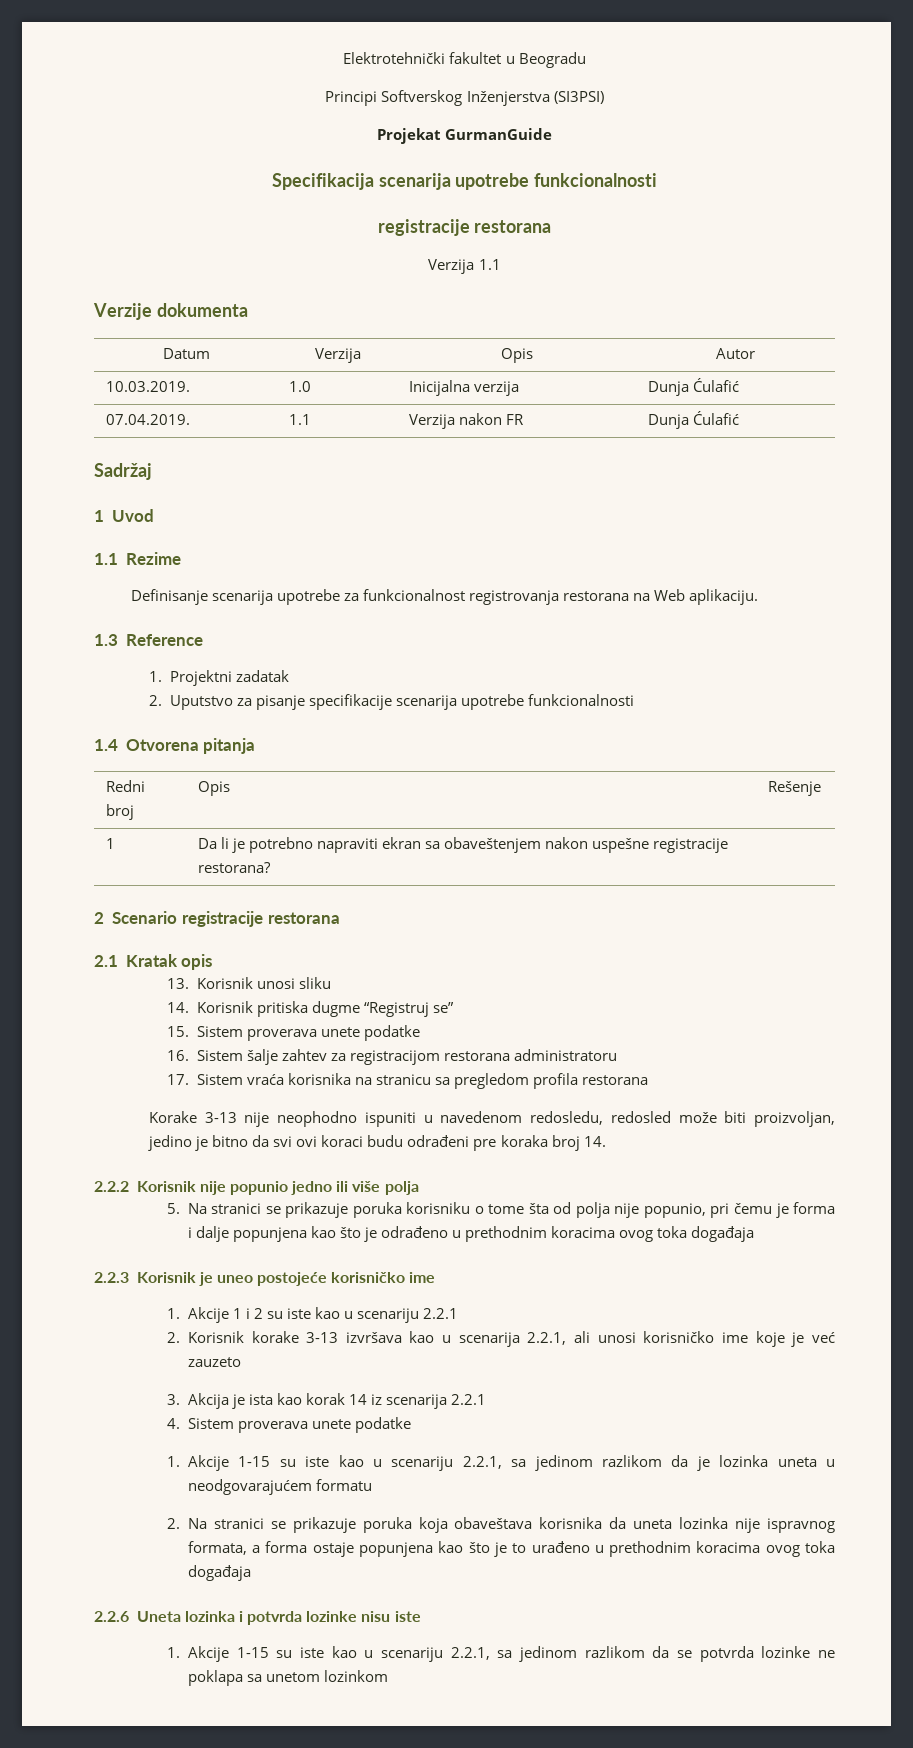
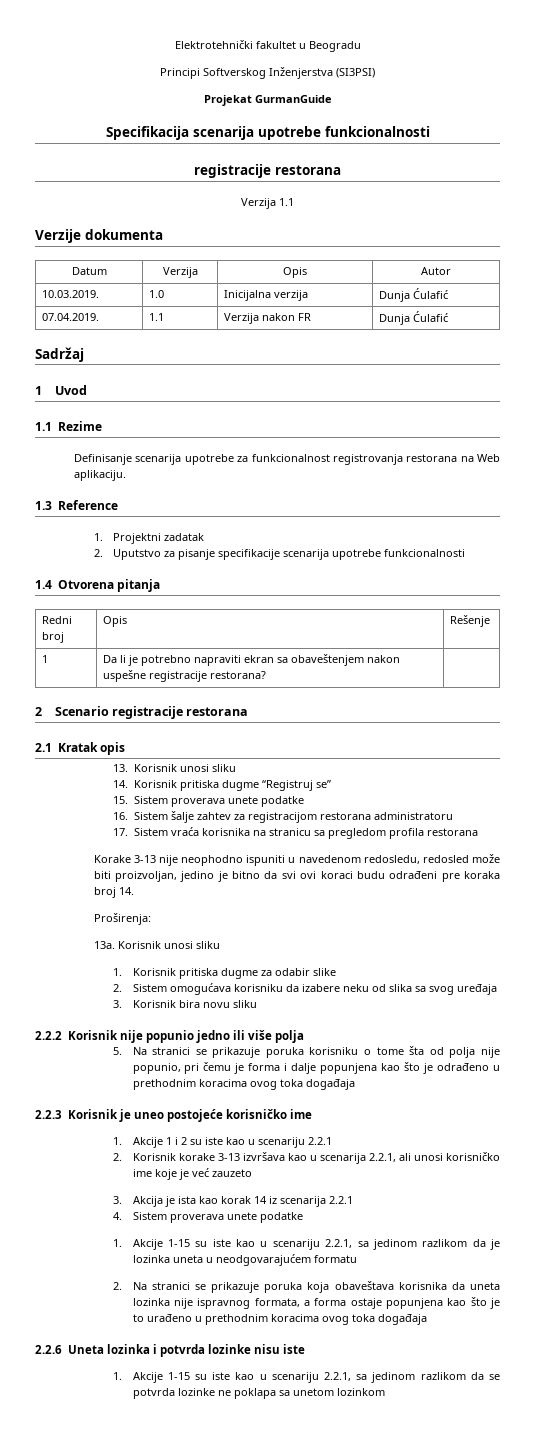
+ Proširenja:
+ 13a. Korisnik unosi sliku
+ 1. Korisnik pritiska dugme za odabir slike
+ 2. Sistem omogućava korisniku da izabere neku od slika sa svog uređaja
+ 3. Korisnik bira novu sliku

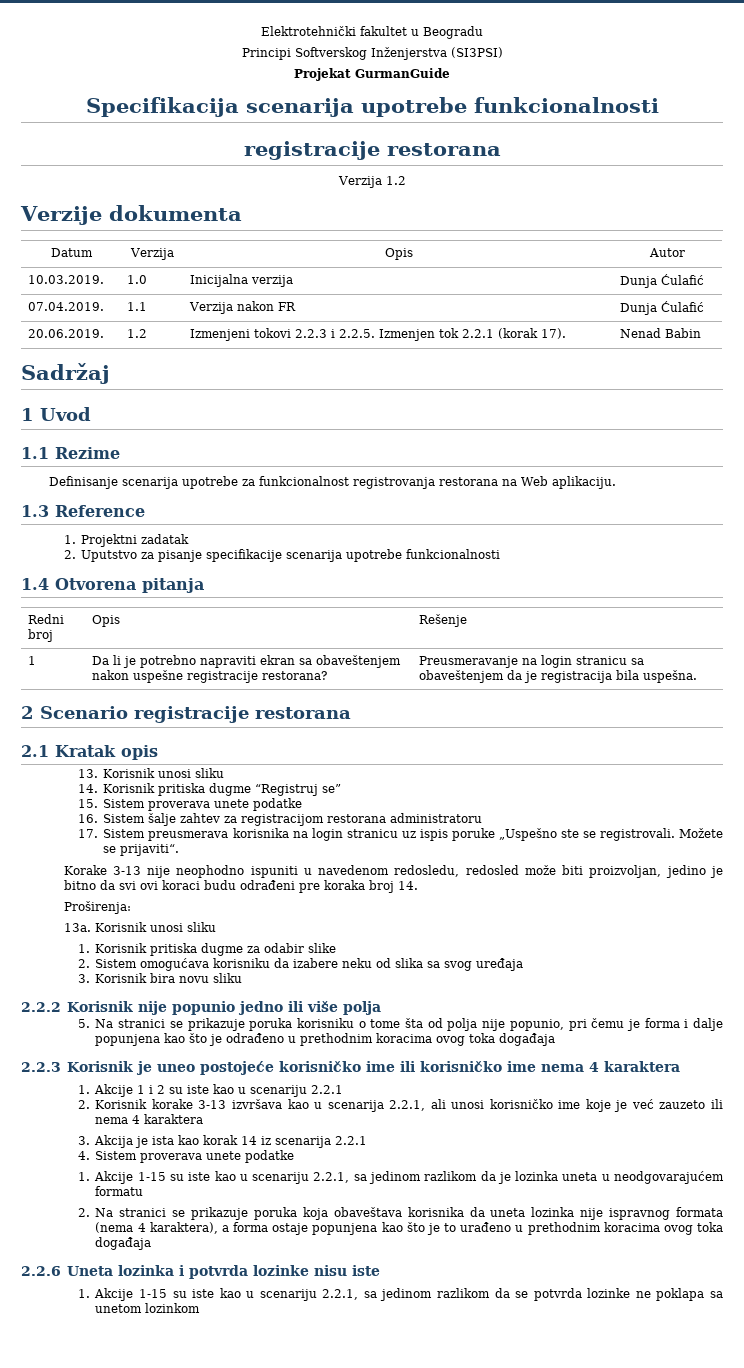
- Verzija 1.1
+ Verzija 1.2
+ 20.06.2019. | 1.2 | Izmenjeni tokovi 2.2.3 i 2.2.5. Izmenjen tok 2.2.1 (korak 17). | Nenad Babin
- 1 | Da li je potrebno napraviti ekran sa obaveštenjem nakon uspešne registracije restorana? |
+ 1 | Da li je potrebno napraviti ekran sa obaveštenjem nakon uspešne registracije restorana? | Preusmeravanje na login stranicu sa obaveštenjem da je registracija bila uspešna.
- 17. Sistem vraća korisnika na stranicu sa pregledom profila restorana
+ 17. Sistem preusmerava korisnika na login stranicu uz ispis poruke „Uspešno ste se registrovali. Možete se prijaviti“.
- 2.2.3 Korisnik je uneo postojeće korisničko ime
+ 2.2.3 Korisnik je uneo postojeće korisničko ime ili korisničko ime nema 4 karaktera
- 2. Korisnik korake 3-13 izvršava kao u scenarija 2.2.1, ali unosi korisničko ime koje je već zauzeto
+ 2. Korisnik korake 3-13 izvršava kao u scenarija 2.2.1, ali unosi korisničko ime koje je već zauzeto ili nema 4 karaktera
- 2. Na stranici se prikazuje poruka koja obaveštava korisnika da uneta lozinka nije ispravnog formata, a forma ostaje popunjena kao što je to urađeno u prethodnim koracima ovog toka događaja
+ 2. Na stranici se prikazuje poruka koja obaveštava korisnika da uneta lozinka nije ispravnog formata (nema 4 karaktera), a forma ostaje popunjena kao što je to urađeno u prethodnim koracima ovog toka događaja

